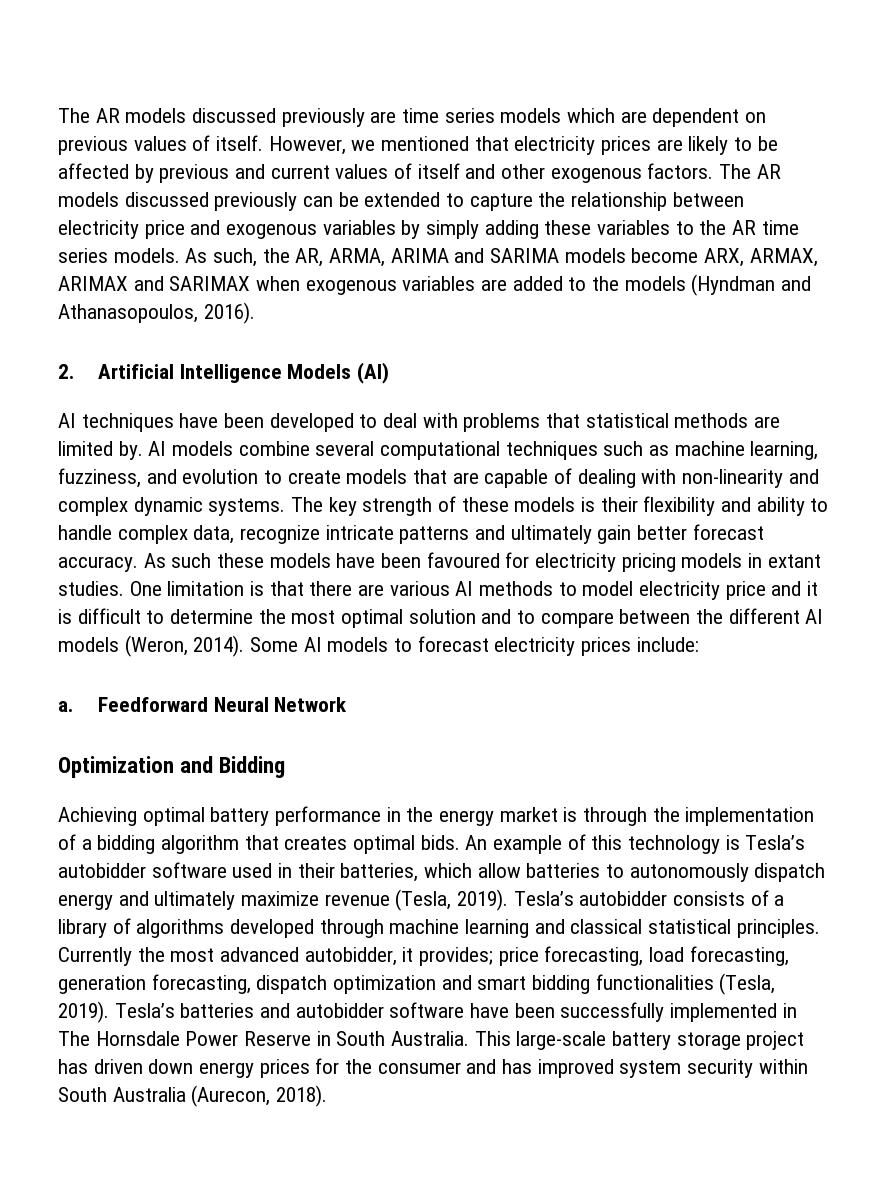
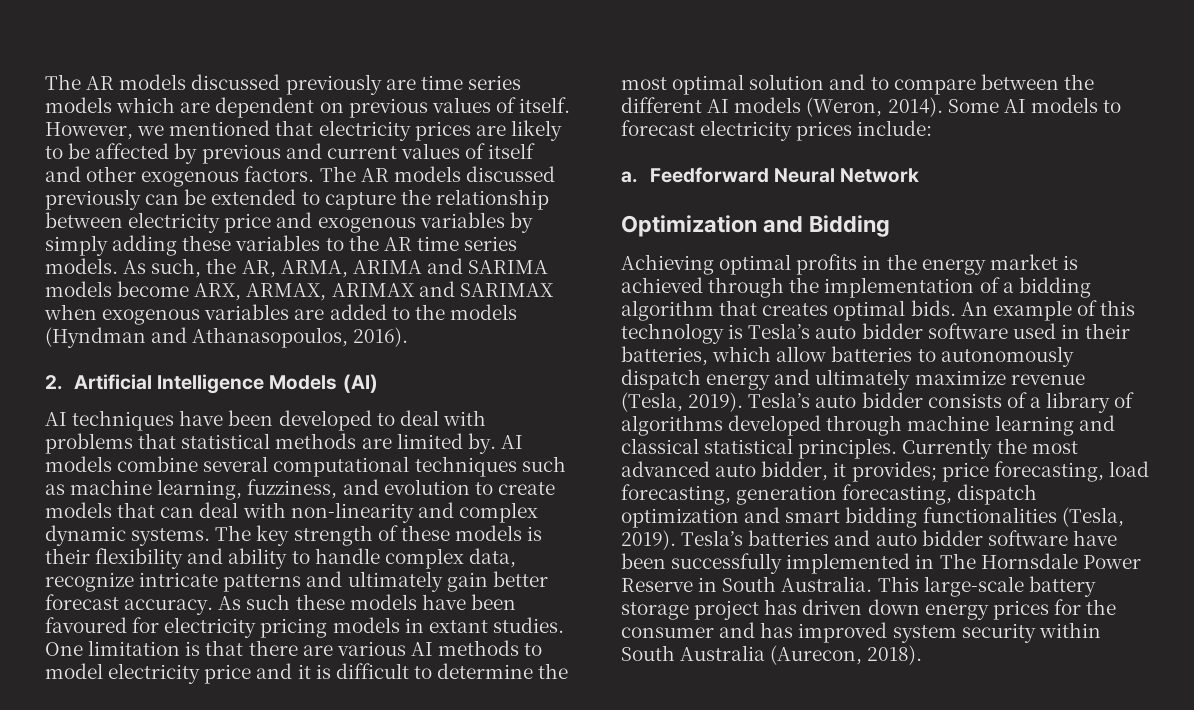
- AI models combine several computational techniques such as machine learning, fuzziness, and evolution to create models that are capable of dealing with non-linearity and complex dynamic systems.
+ AI models combine several computational techniques such as machine learning, fuzziness, and evolution to create models that can deal with non-linearity and complex dynamic systems.
- Achieving optimal battery performance in the energy market is through the implementation of a bidding algorithm that creates optimal bids.
+ Achieving optimal profits in the energy market is achieved through the implementation of a bidding algorithm that creates optimal bids.
- An example of this technology is Tesla’s autobidder software used in their batteries, which allow batteries to autonomously dispatch energy and ultimately maximize revenue (Tesla, 2019).
+ An example of this technology is Tesla’s auto bidder software used in their batteries, which allow batteries to autonomously dispatch energy and ultimately maximize revenue (Tesla, 2019).
- Tesla’s autobidder consists of a library of algorithms developed through machine learning and classical statistical principles.
+ Tesla’s auto bidder consists of a library of algorithms developed through machine learning and classical statistical principles.
- Currently the most advanced autobidder, it provides; price forecasting, load forecasting, generation forecasting, dispatch optimization and smart bidding functionalities (Tesla, 2019).
+ Currently the most advanced auto bidder, it provides; price forecasting, load forecasting, generation forecasting, dispatch optimization and smart bidding functionalities (Tesla, 2019).
- Tesla’s batteries and autobidder software have been successfully implemented in The Hornsdale Power Reserve in South Australia.
+ Tesla’s batteries and auto bidder software have been successfully implemented in The Hornsdale Power Reserve in South Australia.

